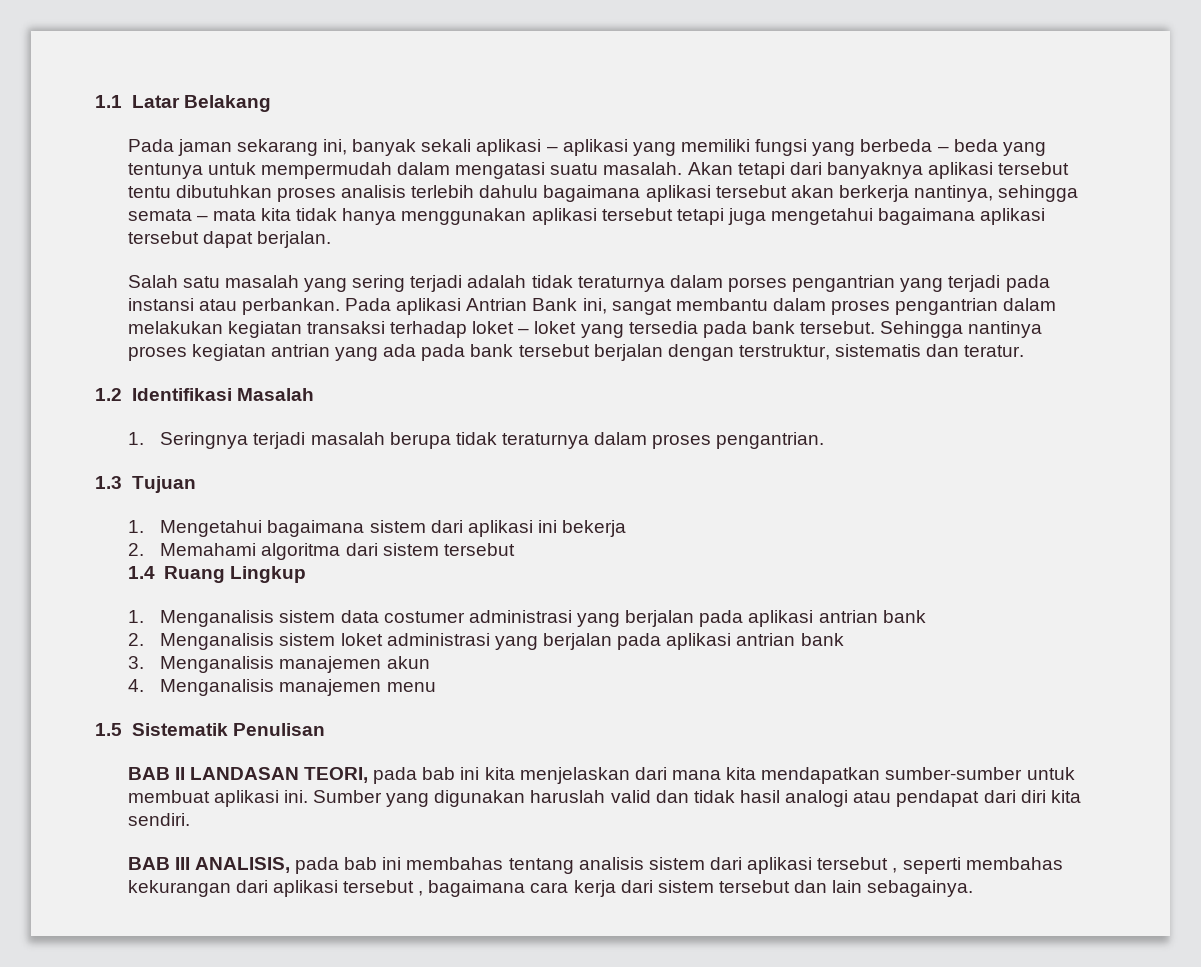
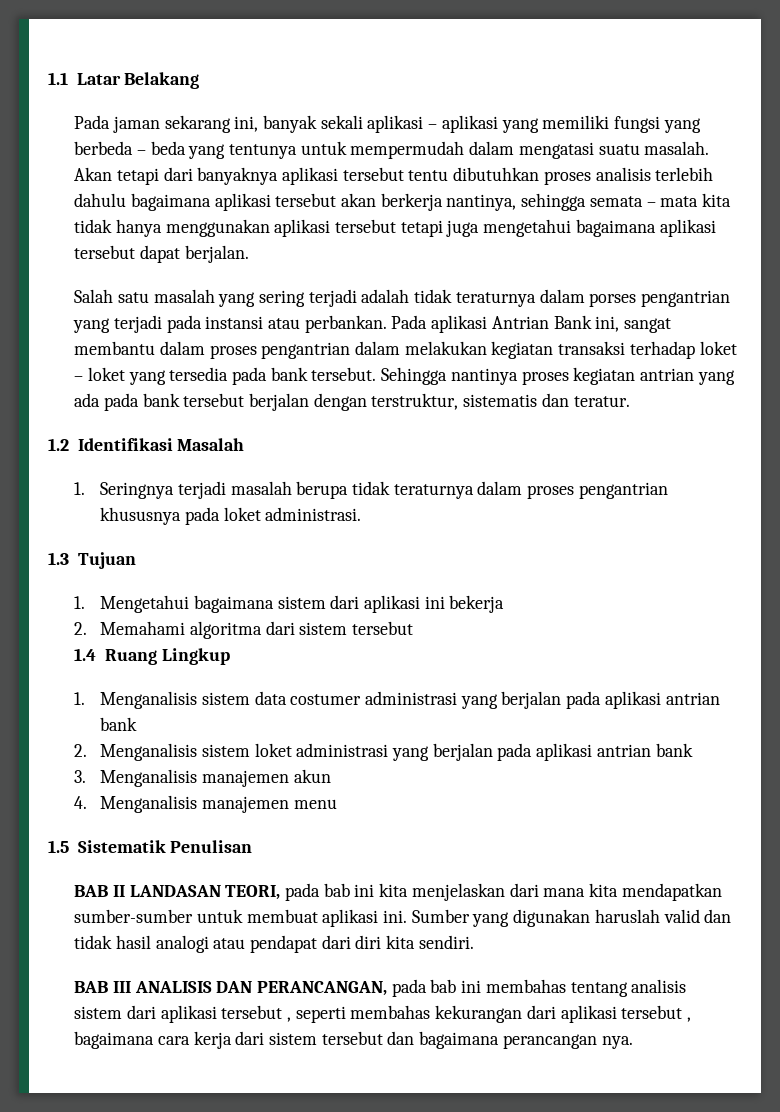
- 1. Seringnya terjadi masalah berupa tidak teraturnya dalam proses pengantrian.
+ 1. Seringnya terjadi masalah berupa tidak teraturnya dalam proses pengantrian khususnya pada loket administrasi.
- BAB III ANALISIS, pada bab ini membahas tentang analisis sistem dari aplikasi tersebut , seperti membahas kekurangan dari aplikasi tersebut , bagaimana cara kerja dari sistem tersebut dan lain sebagainya.
+ BAB III ANALISIS DAN PERANCANGAN, pada bab ini membahas tentang analisis sistem dari aplikasi tersebut , seperti membahas kekurangan dari aplikasi tersebut , bagaimana cara kerja dari sistem tersebut dan bagaimana perancangan nya.

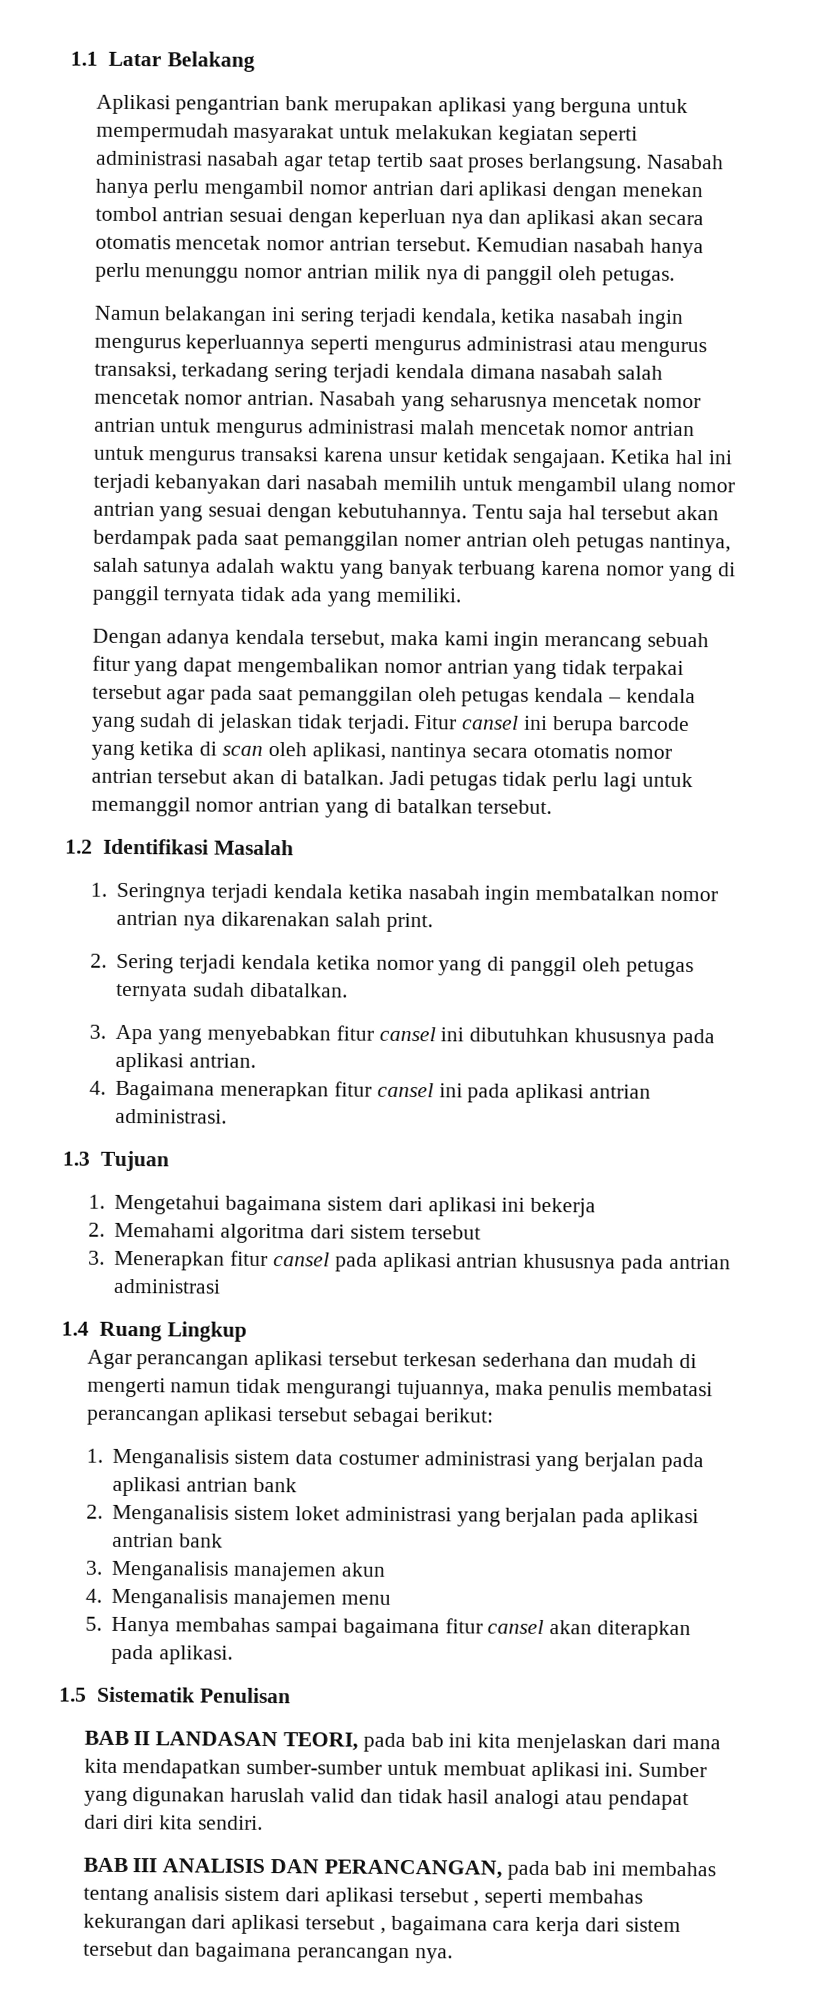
- Pada jaman sekarang ini, banyak sekali aplikasi – aplikasi yang memiliki fungsi yang berbeda – beda yang tentunya untuk mempermudah dalam mengatasi suatu masalah. Akan tetapi dari banyaknya aplikasi tersebut tentu dibutuhkan proses analisis terlebih dahulu bagaimana aplikasi tersebut akan berkerja nantinya, sehingga semata – mata kita tidak hanya menggunakan aplikasi tersebut tetapi juga mengetahui bagaimana aplikasi tersebut dapat berjalan.
- Salah satu masalah yang sering terjadi adalah tidak teraturnya dalam porses pengantrian yang terjadi pada instansi atau perbankan. Pada aplikasi Antrian Bank ini, sangat membantu dalam proses pengantrian dalam melakukan kegiatan transaksi terhadap loket – loket yang tersedia pada bank tersebut. Sehingga nantinya proses kegiatan antrian yang ada pada bank tersebut berjalan dengan terstruktur, sistematis dan teratur.
+ Aplikasi pengantrian bank merupakan aplikasi yang berguna untuk mempermudah masyarakat untuk melakukan kegiatan seperti administrasi nasabah agar tetap tertib saat proses berlangsung. Nasabah hanya perlu mengambil nomor antrian dari aplikasi dengan menekan tombol antrian sesuai dengan keperluan nya dan aplikasi akan secara otomatis mencetak nomor antrian tersebut. Kemudian nasabah hanya perlu menunggu nomor antrian milik nya di panggil oleh petugas.
+ Namun belakangan ini sering terjadi kendala, ketika nasabah ingin mengurus keperluannya seperti mengurus administrasi atau mengurus transaksi, terkadang sering terjadi kendala dimana nasabah salah mencetak nomor antrian. Nasabah yang seharusnya mencetak nomor antrian untuk mengurus administrasi malah mencetak nomor antrian untuk mengurus transaksi karena unsur ketidak sengajaan. Ketika hal ini terjadi kebanyakan dari nasabah memilih untuk mengambil ulang nomor antrian yang sesuai dengan kebutuhannya. Tentu saja hal tersebut akan berdampak pada saat pemanggilan nomer antrian oleh petugas nantinya, salah satunya adalah waktu yang banyak terbuang karena nomor yang di panggil ternyata tidak ada yang memiliki.
+ Dengan adanya kendala tersebut, maka kami ingin merancang sebuah fitur yang dapat mengembalikan nomor antrian yang tidak terpakai tersebut agar pada saat pemanggilan oleh petugas kendala – kendala yang sudah di jelaskan tidak terjadi. Fitur cansel ini berupa barcode yang ketika di scan oleh aplikasi, nantinya secara otomatis nomor antrian tersebut akan di batalkan. Jadi petugas tidak perlu lagi untuk memanggil nomor antrian yang di batalkan tersebut.
- 1. Seringnya terjadi masalah berupa tidak teraturnya dalam proses pengantrian khususnya pada loket administrasi.
+ 1. Seringnya terjadi kendala ketika nasabah ingin membatalkan nomor antrian nya dikarenakan salah print.
+ 2. Sering terjadi kendala ketika nomor yang di panggil oleh petugas ternyata sudah dibatalkan.
+ 3. Apa yang menyebabkan fitur cansel ini dibutuhkan khususnya pada aplikasi antrian.
+ 4. Bagaimana menerapkan fitur cansel ini pada aplikasi antrian administrasi.
+ 3. Menerapkan fitur cansel pada aplikasi antrian khususnya pada antrian administrasi
  1.4 Ruang Lingkup
+ Agar perancangan aplikasi tersebut terkesan sederhana dan mudah di mengerti namun tidak mengurangi tujuannya, maka penulis membatasi perancangan aplikasi tersebut sebagai berikut:
+ 5. Hanya membahas sampai bagaimana fitur cansel akan diterapkan pada aplikasi.

